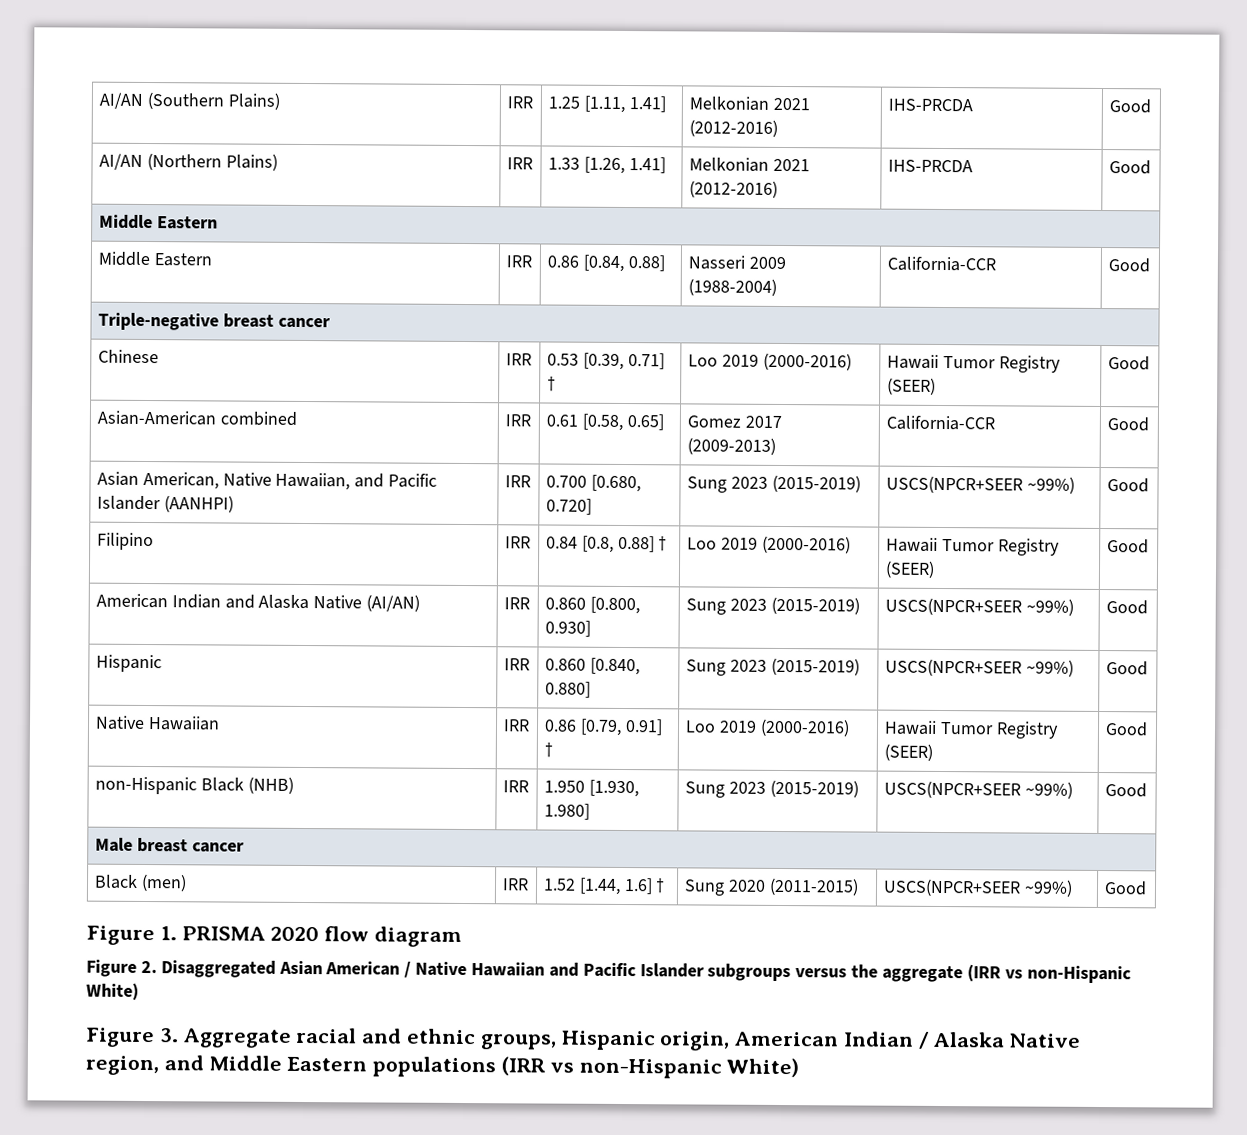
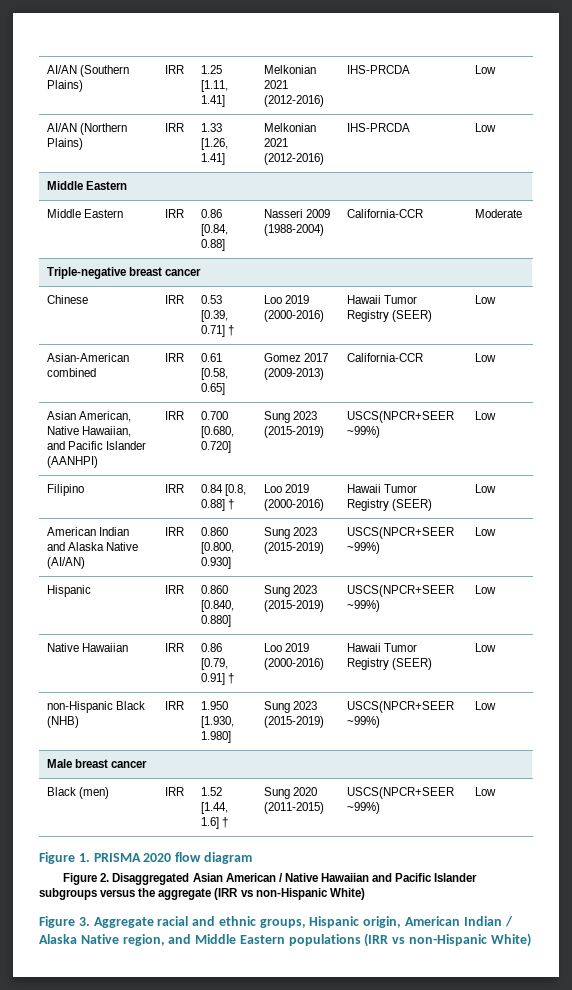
- AI/AN (Southern Plains) | IRR | 1.25 [1.11, 1.41] | Melkonian 2021 (2012-2016) | IHS-PRCDA | Good
+ AI/AN (Southern Plains) | IRR | 1.25 [1.11, 1.41] | Melkonian 2021 (2012-2016) | IHS-PRCDA | Low
- AI/AN (Northern Plains) | IRR | 1.33 [1.26, 1.41] | Melkonian 2021 (2012-2016) | IHS-PRCDA | Good
+ AI/AN (Northern Plains) | IRR | 1.33 [1.26, 1.41] | Melkonian 2021 (2012-2016) | IHS-PRCDA | Low
- Middle Eastern | IRR | 0.86 [0.84, 0.88] | Nasseri 2009 (1988-2004) | California-CCR | Good
+ Middle Eastern | IRR | 0.86 [0.84, 0.88] | Nasseri 2009 (1988-2004) | California-CCR | Moderate
- Chinese | IRR | 0.53 [0.39, 0.71] † | Loo 2019 (2000-2016) | Hawaii Tumor Registry (SEER) | Good
+ Chinese | IRR | 0.53 [0.39, 0.71] † | Loo 2019 (2000-2016) | Hawaii Tumor Registry (SEER) | Low
- Asian-American combined | IRR | 0.61 [0.58, 0.65] | Gomez 2017 (2009-2013) | California-CCR | Good
+ Asian-American combined | IRR | 0.61 [0.58, 0.65] | Gomez 2017 (2009-2013) | California-CCR | Low
- Asian American, Native Hawaiian, and Pacific Islander (AANHPI) | IRR | 0.700 [0.680, 0.720] | Sung 2023 (2015-2019) | USCS(NPCR+SEER ~99%) | Good
+ Asian American, Native Hawaiian, and Pacific Islander (AANHPI) | IRR | 0.700 [0.680, 0.720] | Sung 2023 (2015-2019) | USCS(NPCR+SEER ~99%) | Low
- Filipino | IRR | 0.84 [0.8, 0.88] † | Loo 2019 (2000-2016) | Hawaii Tumor Registry (SEER) | Good
+ Filipino | IRR | 0.84 [0.8, 0.88] † | Loo 2019 (2000-2016) | Hawaii Tumor Registry (SEER) | Low
- American Indian and Alaska Native (AI/AN) | IRR | 0.860 [0.800, 0.930] | Sung 2023 (2015-2019) | USCS(NPCR+SEER ~99%) | Good
+ American Indian and Alaska Native (AI/AN) | IRR | 0.860 [0.800, 0.930] | Sung 2023 (2015-2019) | USCS(NPCR+SEER ~99%) | Low
- Hispanic | IRR | 0.860 [0.840, 0.880] | Sung 2023 (2015-2019) | USCS(NPCR+SEER ~99%) | Good
+ Hispanic | IRR | 0.860 [0.840, 0.880] | Sung 2023 (2015-2019) | USCS(NPCR+SEER ~99%) | Low
- Native Hawaiian | IRR | 0.86 [0.79, 0.91] † | Loo 2019 (2000-2016) | Hawaii Tumor Registry (SEER) | Good
+ Native Hawaiian | IRR | 0.86 [0.79, 0.91] † | Loo 2019 (2000-2016) | Hawaii Tumor Registry (SEER) | Low
- non-Hispanic Black (NHB) | IRR | 1.950 [1.930, 1.980] | Sung 2023 (2015-2019) | USCS(NPCR+SEER ~99%) | Good
+ non-Hispanic Black (NHB) | IRR | 1.950 [1.930, 1.980] | Sung 2023 (2015-2019) | USCS(NPCR+SEER ~99%) | Low
- Black (men) | IRR | 1.52 [1.44, 1.6] † | Sung 2020 (2011-2015) | USCS(NPCR+SEER ~99%) | Good
+ Black (men) | IRR | 1.52 [1.44, 1.6] † | Sung 2020 (2011-2015) | USCS(NPCR+SEER ~99%) | Low

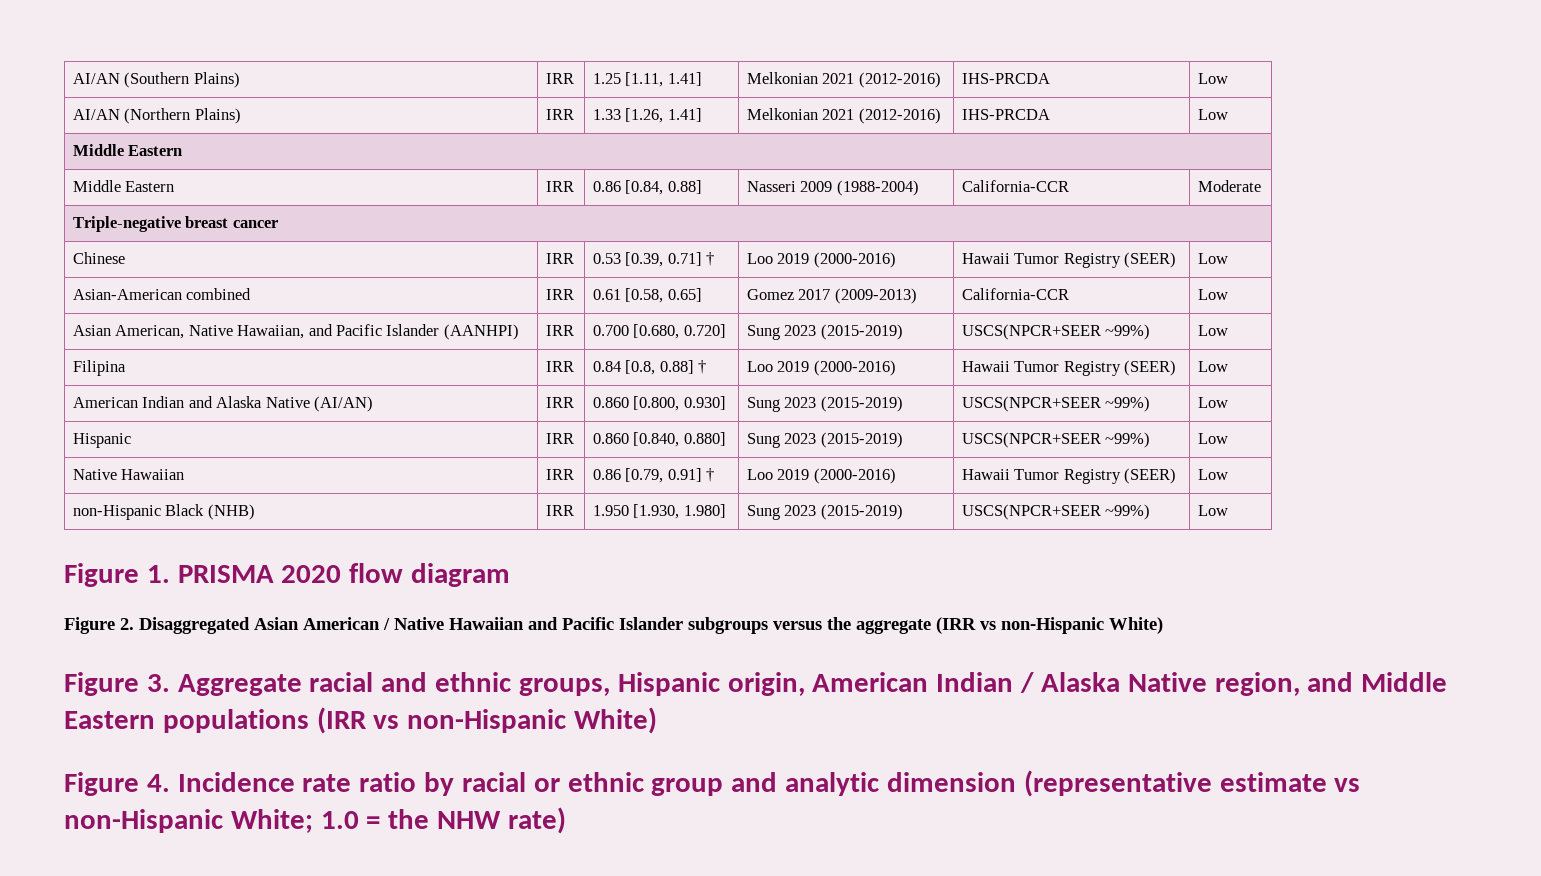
- Filipino | IRR | 0.84 [0.8, 0.88] † | Loo 2019 (2000-2016) | Hawaii Tumor Registry (SEER) | Low
+ Filipina | IRR | 0.84 [0.8, 0.88] † | Loo 2019 (2000-2016) | Hawaii Tumor Registry (SEER) | Low
- Male breast cancer
- Black (men) | IRR | 1.52 [1.44, 1.6] † | Sung 2020 (2011-2015) | USCS(NPCR+SEER ~99%) | Low
+ Figure 4. Incidence rate ratio by racial or ethnic group and analytic dimension (representative estimate vs non-Hispanic White; 1.0 = the NHW rate)

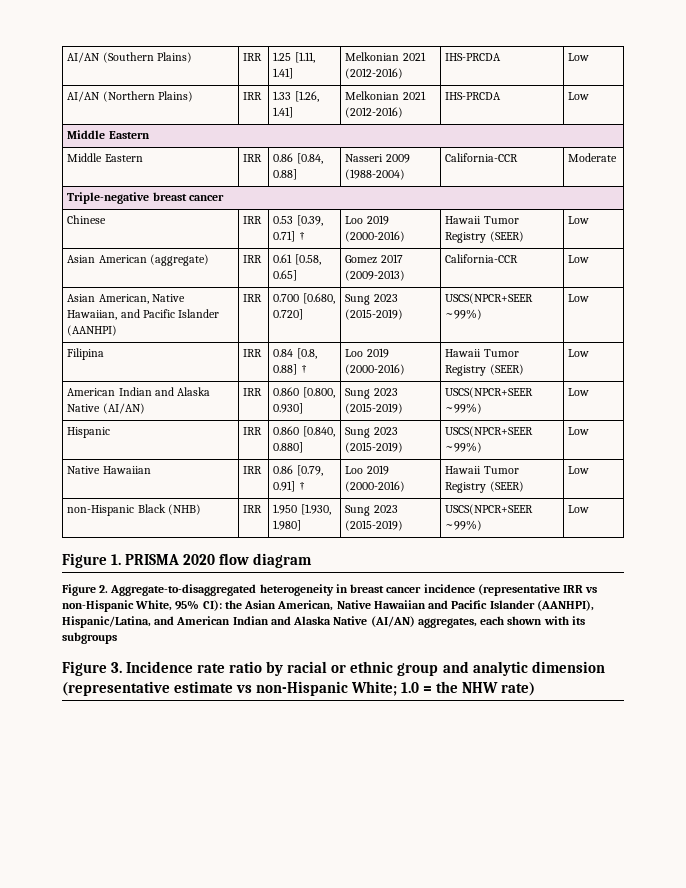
- Asian-American combined | IRR | 0.61 [0.58, 0.65] | Gomez 2017 (2009-2013) | California-CCR | Low
+ Asian American (aggregate) | IRR | 0.61 [0.58, 0.65] | Gomez 2017 (2009-2013) | California-CCR | Low
- Figure 2. Disaggregated Asian American / Native Hawaiian and Pacific Islander subgroups versus the aggregate (IRR vs non-Hispanic White)
- Figure 3. Aggregate racial and ethnic groups, Hispanic origin, American Indian / Alaska Native region, and Middle Eastern populations (IRR vs non-Hispanic White)
- Figure 4. Incidence rate ratio by racial or ethnic group and analytic dimension (representative estimate vs non-Hispanic White; 1.0 = the NHW rate)
+ Figure 2. Aggregate-to-disaggregated heterogeneity in breast cancer incidence (representative IRR vs non-Hispanic White, 95% CI): the Asian American, Native Hawaiian and Pacific Islander (AANHPI), Hispanic/Latina, and American Indian and Alaska Native (AI/AN) aggregates, each shown with its subgroups
+ Figure 3. Incidence rate ratio by racial or ethnic group and analytic dimension (representative estimate vs non-Hispanic White; 1.0 = the NHW rate)

